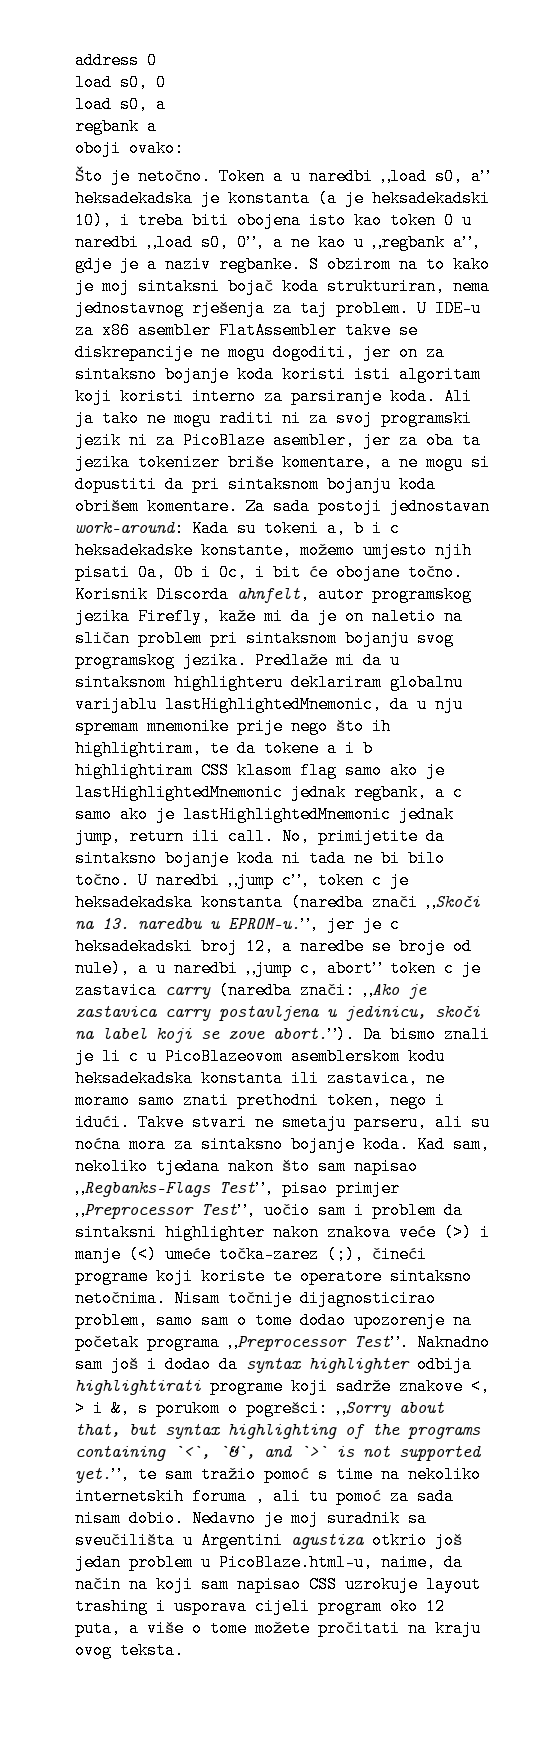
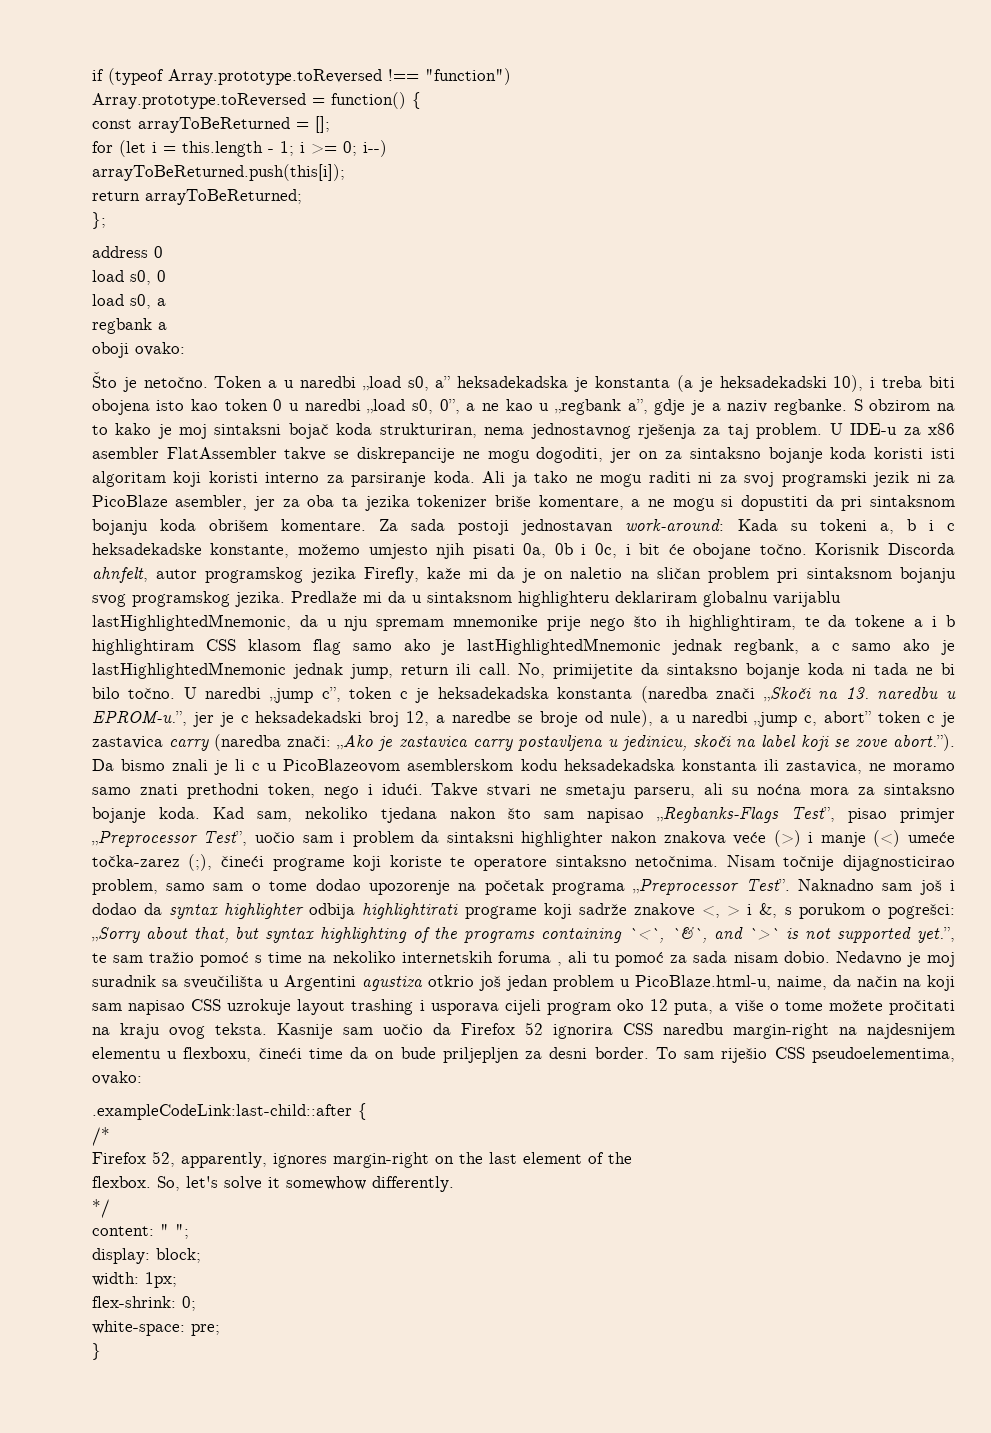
+ if (typeof Array.prototype.toReversed !== "function")
+ Array.prototype.toReversed = function() {
+ const arrayToBeReturned = [];
+ for (let i = this.length - 1; i >= 0; i--)
+ arrayToBeReturned.push(this[i]);
+ return arrayToBeReturned;
+ };
+ Kasnije sam uočio da Firefox 52 ignorira CSS naredbu margin-right na najdesnijem elementu u flexboxu, čineći time da on bude priljepljen za desni border. To sam riješio CSS pseudoelementima, ovako:
+ .exampleCodeLink:last-child::after {
+ /*
+ Firefox 52, apparently, ignores margin-right on the last element of the
+ flexbox. So, let's solve it somewhow differently.
+ */
+ content: " ";
+ display: block;
+ width: 1px;
+ flex-shrink: 0;
+ white-space: pre;
+ }

